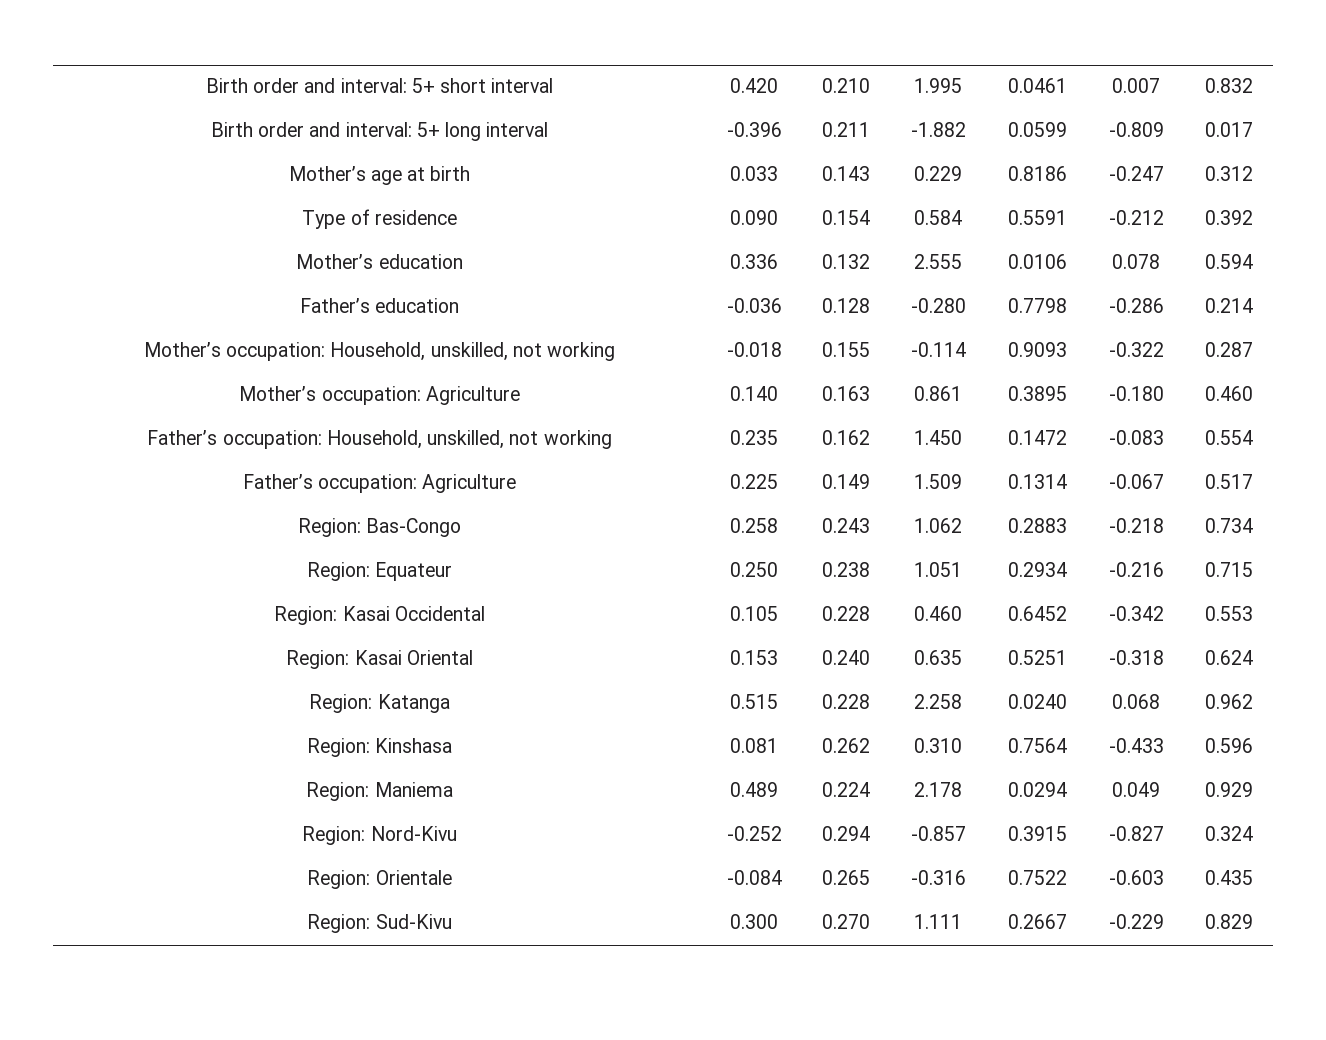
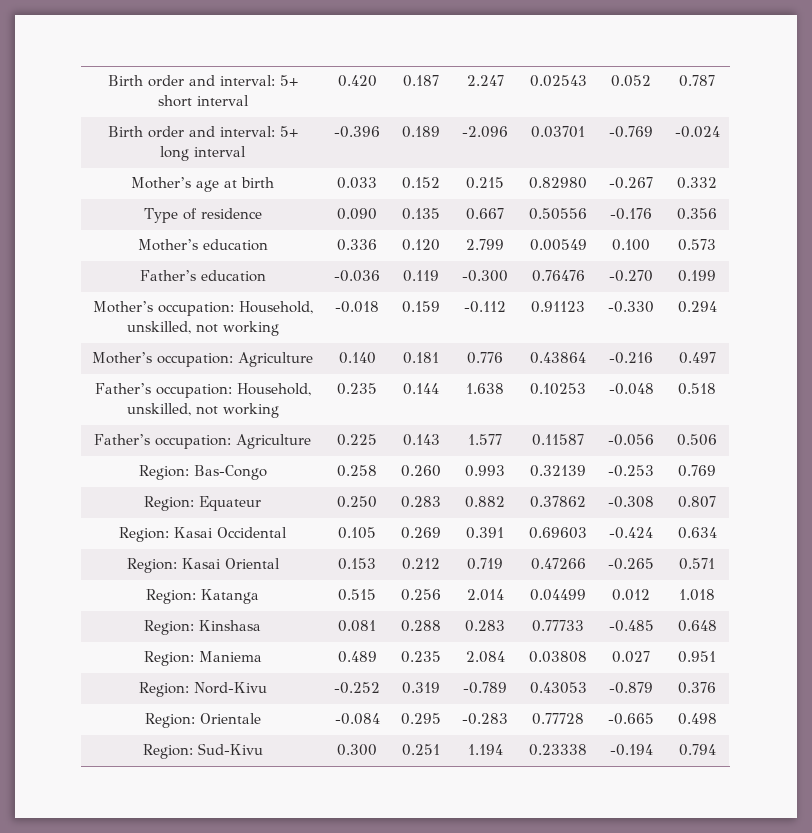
- Birth order and interval: 5+ short interval | 0.420 | 0.210 | 1.995 | 0.0461 | 0.007 | 0.832
+ Birth order and interval: 5+ short interval | 0.420 | 0.187 | 2.247 | 0.02543 | 0.052 | 0.787
- Birth order and interval: 5+ long interval | -0.396 | 0.211 | -1.882 | 0.0599 | -0.809 | 0.017
+ Birth order and interval: 5+ long interval | -0.396 | 0.189 | -2.096 | 0.03701 | -0.769 | -0.024
- Mother’s age at birth | 0.033 | 0.143 | 0.229 | 0.8186 | -0.247 | 0.312
+ Mother’s age at birth | 0.033 | 0.152 | 0.215 | 0.82980 | -0.267 | 0.332
- Type of residence | 0.090 | 0.154 | 0.584 | 0.5591 | -0.212 | 0.392
- Mother’s education | 0.336 | 0.132 | 2.555 | 0.0106 | 0.078 | 0.594
- Father’s education | -0.036 | 0.128 | -0.280 | 0.7798 | -0.286 | 0.214
+ Type of residence | 0.090 | 0.135 | 0.667 | 0.50556 | -0.176 | 0.356
+ Mother’s education | 0.336 | 0.120 | 2.799 | 0.00549 | 0.100 | 0.573
+ Father’s education | -0.036 | 0.119 | -0.300 | 0.76476 | -0.270 | 0.199
- Mother’s occupation: Household, unskilled, not working | -0.018 | 0.155 | -0.114 | 0.9093 | -0.322 | 0.287
+ Mother’s occupation: Household, unskilled, not working | -0.018 | 0.159 | -0.112 | 0.91123 | -0.330 | 0.294
- Mother’s occupation: Agriculture | 0.140 | 0.163 | 0.861 | 0.3895 | -0.180 | 0.460
+ Mother’s occupation: Agriculture | 0.140 | 0.181 | 0.776 | 0.43864 | -0.216 | 0.497
- Father’s occupation: Household, unskilled, not working | 0.235 | 0.162 | 1.450 | 0.1472 | -0.083 | 0.554
+ Father’s occupation: Household, unskilled, not working | 0.235 | 0.144 | 1.638 | 0.10253 | -0.048 | 0.518
- Father’s occupation: Agriculture | 0.225 | 0.149 | 1.509 | 0.1314 | -0.067 | 0.517
- Region: Bas-Congo | 0.258 | 0.243 | 1.062 | 0.2883 | -0.218 | 0.734
- Region: Equateur | 0.250 | 0.238 | 1.051 | 0.2934 | -0.216 | 0.715
+ Father’s occupation: Agriculture | 0.225 | 0.143 | 1.577 | 0.11587 | -0.056 | 0.506
+ Region: Bas-Congo | 0.258 | 0.260 | 0.993 | 0.32139 | -0.253 | 0.769
+ Region: Equateur | 0.250 | 0.283 | 0.882 | 0.37862 | -0.308 | 0.807
- Region: Kasai Occidental | 0.105 | 0.228 | 0.460 | 0.6452 | -0.342 | 0.553
+ Region: Kasai Occidental | 0.105 | 0.269 | 0.391 | 0.69603 | -0.424 | 0.634
- Region: Kasai Oriental | 0.153 | 0.240 | 0.635 | 0.5251 | -0.318 | 0.624
- Region: Katanga | 0.515 | 0.228 | 2.258 | 0.0240 | 0.068 | 0.962
- Region: Kinshasa | 0.081 | 0.262 | 0.310 | 0.7564 | -0.433 | 0.596
- Region: Maniema | 0.489 | 0.224 | 2.178 | 0.0294 | 0.049 | 0.929
- Region: Nord-Kivu | -0.252 | 0.294 | -0.857 | 0.3915 | -0.827 | 0.324
- Region: Orientale | -0.084 | 0.265 | -0.316 | 0.7522 | -0.603 | 0.435
- Region: Sud-Kivu | 0.300 | 0.270 | 1.111 | 0.2667 | -0.229 | 0.829
+ Region: Kasai Oriental | 0.153 | 0.212 | 0.719 | 0.47266 | -0.265 | 0.571
+ Region: Katanga | 0.515 | 0.256 | 2.014 | 0.04499 | 0.012 | 1.018
+ Region: Kinshasa | 0.081 | 0.288 | 0.283 | 0.77733 | -0.485 | 0.648
+ Region: Maniema | 0.489 | 0.235 | 2.084 | 0.03808 | 0.027 | 0.951
+ Region: Nord-Kivu | -0.252 | 0.319 | -0.789 | 0.43053 | -0.879 | 0.376
+ Region: Orientale | -0.084 | 0.295 | -0.283 | 0.77728 | -0.665 | 0.498
+ Region: Sud-Kivu | 0.300 | 0.251 | 1.194 | 0.23338 | -0.194 | 0.794

